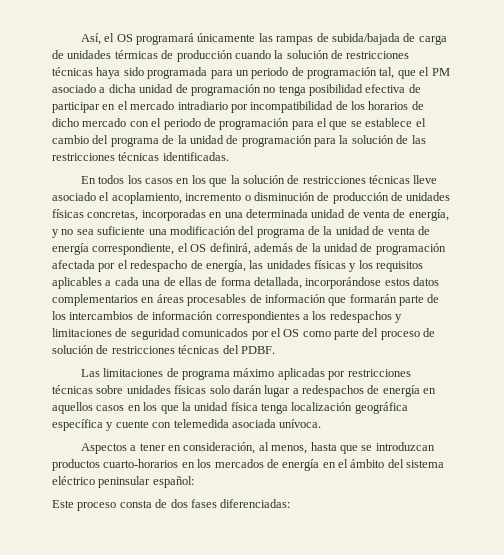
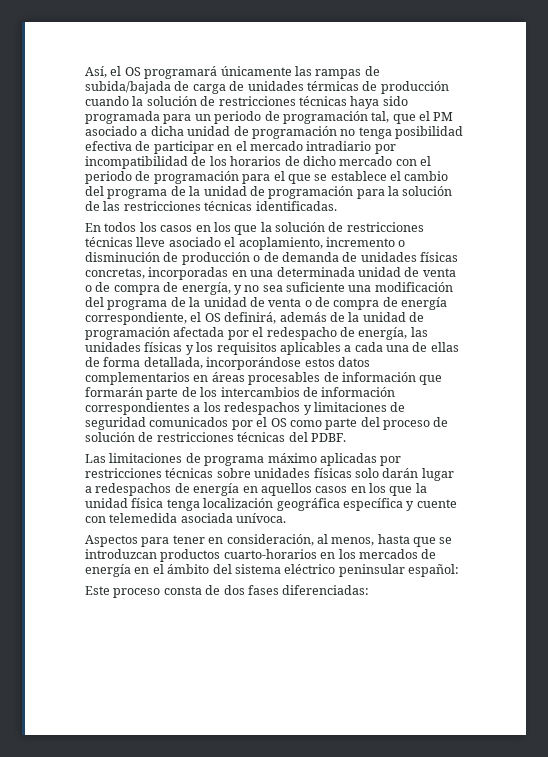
- En todos los casos en los que la solución de restricciones técnicas lleve asociado el acoplamiento, incremento o disminución de producción de unidades físicas concretas, incorporadas en una determinada unidad de venta de energía, y no sea suficiente una modificación del programa de la unidad de venta de energía correspondiente, el OS definirá, además de la unidad de programación afectada por el redespacho de energía, las unidades físicas y los requisitos aplicables a cada una de ellas de forma detallada, incorporándose estos datos complementarios en áreas procesables de información que formarán parte de los intercambios de información correspondientes a los redespachos y limitaciones de seguridad comunicados por el OS como parte del proceso de solución de restricciones técnicas del PDBF.
+ En todos los casos en los que la solución de restricciones técnicas lleve asociado el acoplamiento, incremento o disminución de producción o de demanda de unidades físicas concretas, incorporadas en una determinada unidad de venta o de compra de energía, y no sea suficiente una modificación del programa de la unidad de venta o de compra de energía correspondiente, el OS definirá, además de la unidad de programación afectada por el redespacho de energía, las unidades físicas y los requisitos aplicables a cada una de ellas de forma detallada, incorporándose estos datos complementarios en áreas procesables de información que formarán parte de los intercambios de información correspondientes a los redespachos y limitaciones de seguridad comunicados por el OS como parte del proceso de solución de restricciones técnicas del PDBF.
- Aspectos a tener en consideración, al menos, hasta que se introduzcan productos cuarto-horarios en los mercados de energía en el ámbito del sistema eléctrico peninsular español:
+ Aspectos para tener en consideración, al menos, hasta que se introduzcan productos cuarto-horarios en los mercados de energía en el ámbito del sistema eléctrico peninsular español:

